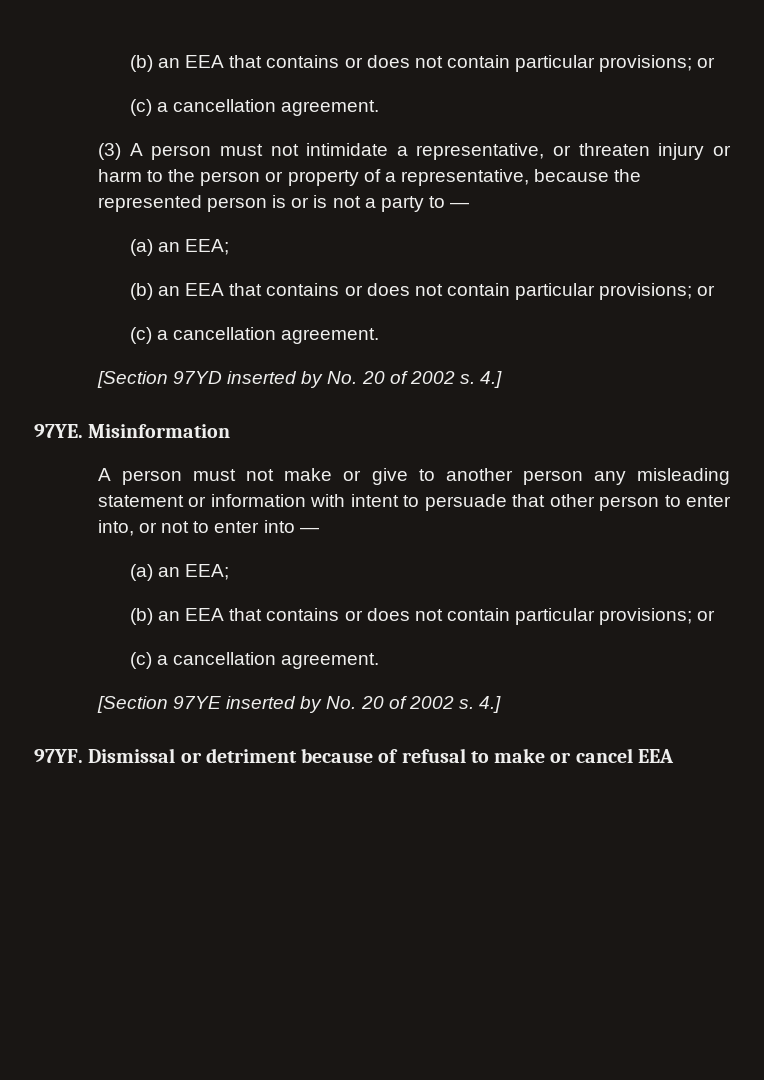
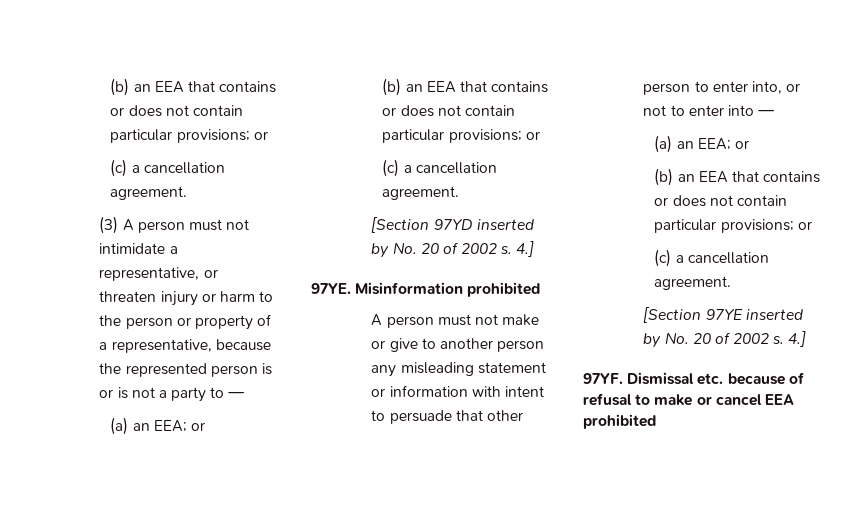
  (3) A person must not intimidate a representative, or threaten injury or harm to the person or property of a representative, because the represented person is or is not a party to —
- (a) an EEA;
+ (a) an EEA; or
- Misinformation
+ Misinformation prohibited
  A person must not make or give to another person any misleading statement or information with intent to persuade that other person to enter into, or not to enter into —
- (a) an EEA;
+ (a) an EEA; or
- Dismissal or detriment because of refusal to make or cancel EEA
+ Dismissal etc. because of refusal to make or cancel EEA prohibited

